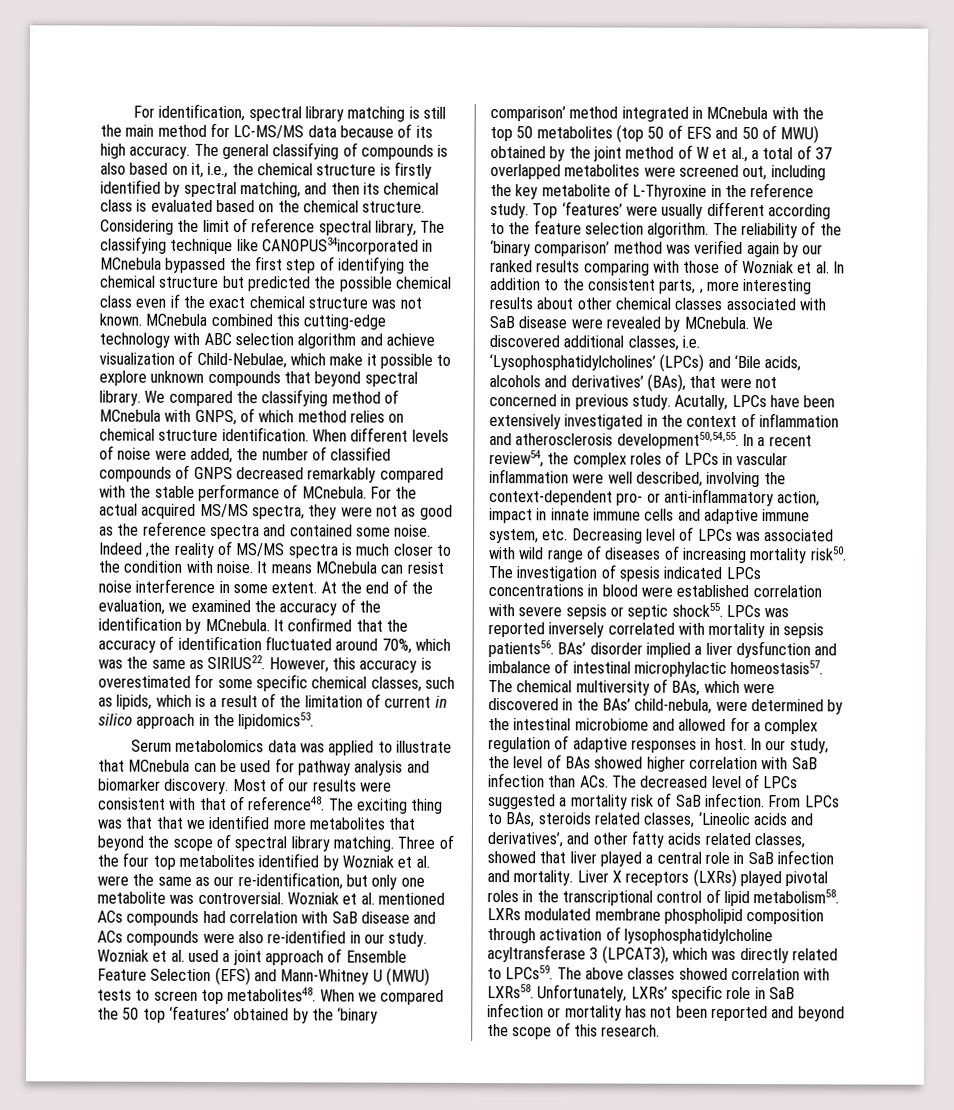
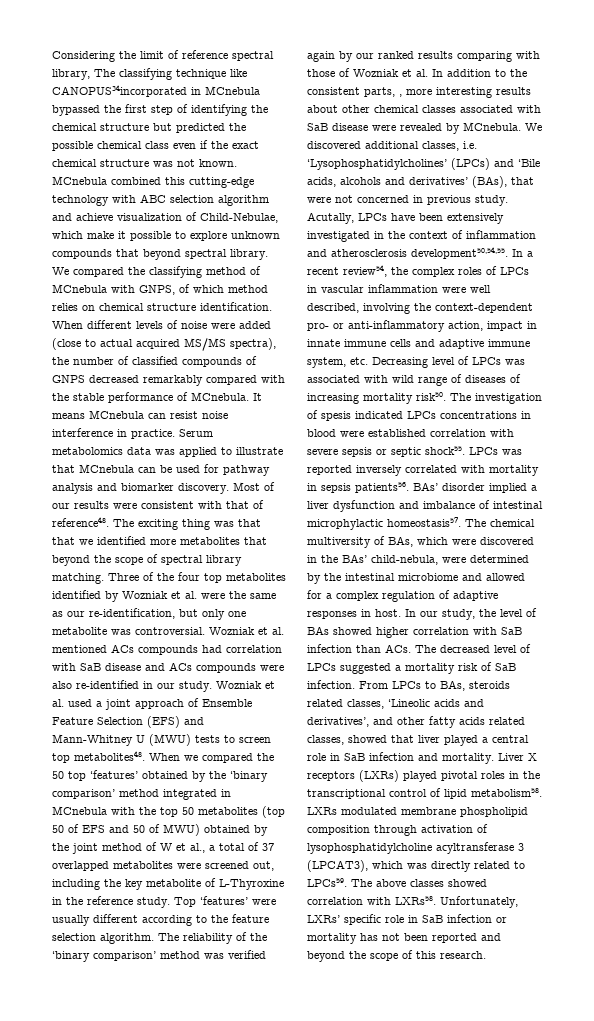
- For identification, spectral library matching is still the main method for LC-MS/MS data because of its high accuracy. The general classifying of compounds is also based on it, i.e., the chemical structure is firstly identified by spectral matching, and then its chemical class is evaluated based on the chemical structure.
- When different levels of noise were added, the number of classified compounds of GNPS decreased remarkably compared with the stable performance of MCnebula.
+ When different levels of noise were added (close to actual acquired MS/MS spectra), the number of classified compounds of GNPS decreased remarkably compared with the stable performance of MCnebula.
- For the actual acquired MS/MS spectra, they were not as good as the reference spectra and contained some noise. Indeed ,the reality of MS/MS spectra is much closer to the condition with noise.
- It means MCnebula can resist noise interference in some extent. At the end of the evaluation, we examined the accuracy of the identification by MCnebula. It confirmed that the accuracy of identification fluctuated around 70%, which was the same as SIRIUS22. However, this accuracy is overestimated for some specific chemical classes, such as lipids, which is a result of the limitation of current in silico approach in the lipidomics53.
- Serum metabolomics data was applied to illustrate that MCnebula can be used for pathway analysis and biomarker discovery.
+ It means MCnebula can resist noise interference in practice. Serum metabolomics data was applied to illustrate that MCnebula can be used for pathway analysis and biomarker discovery.

